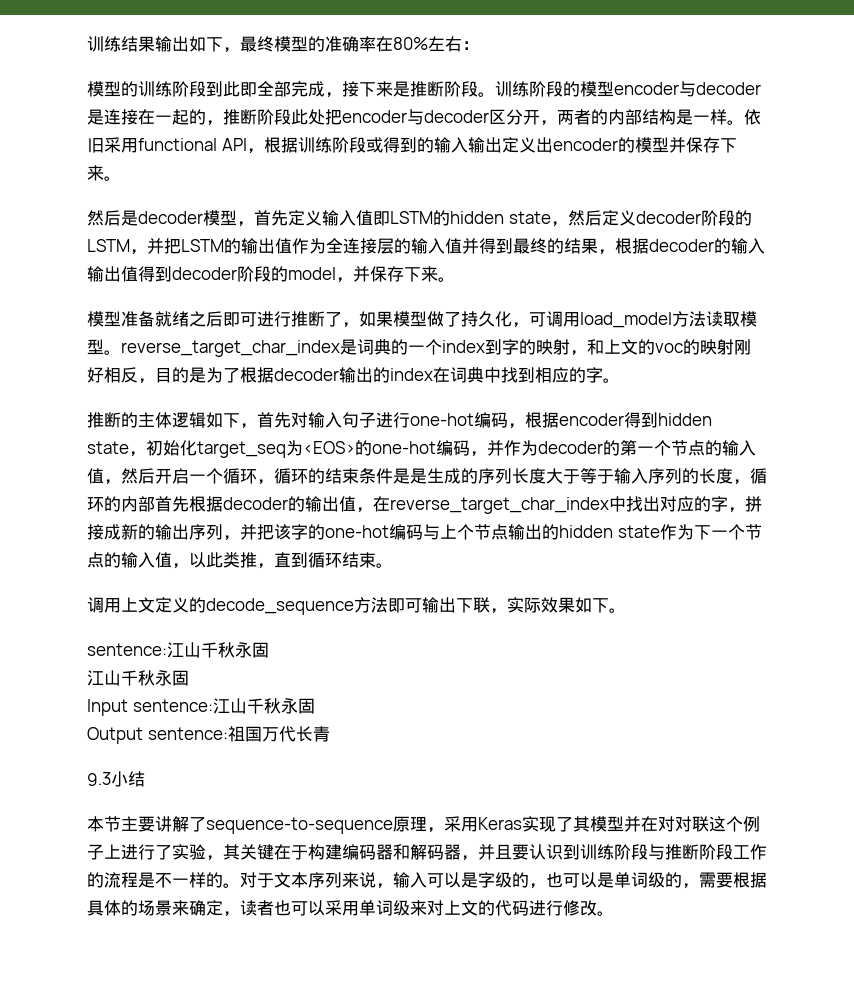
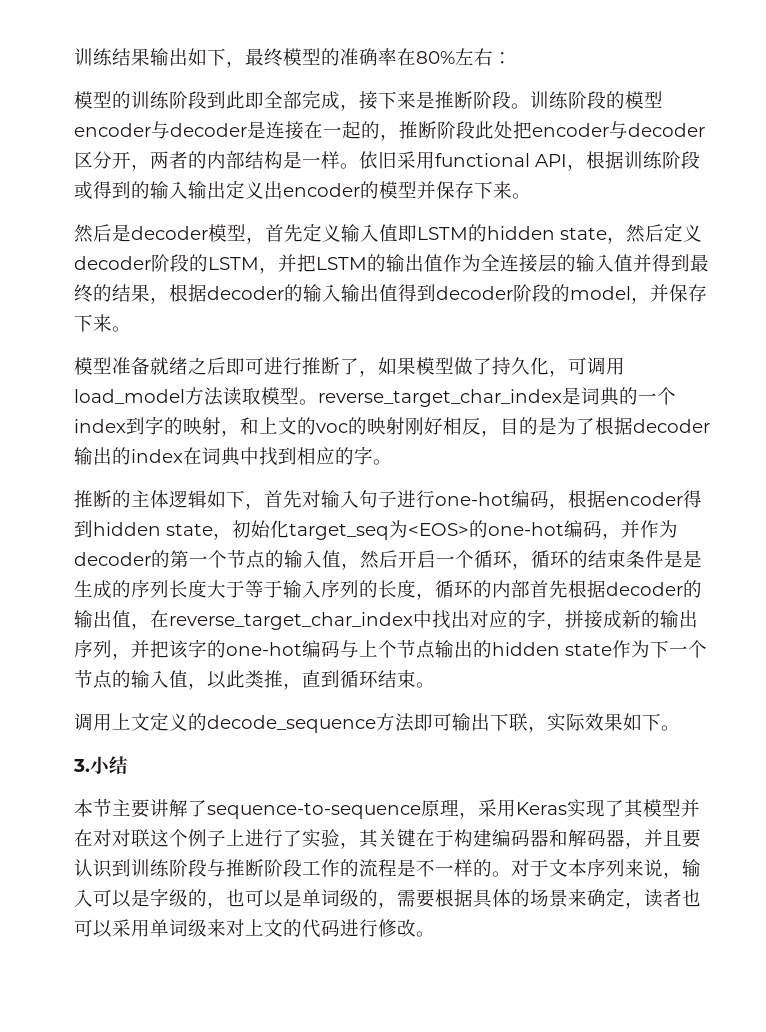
  调用上文定义的decode_sequence方法即可输出下联，实际效果如下。
- sentence:江山千秋永固
- 江山千秋永固
- Input sentence:江山千秋永固
- Output sentence:祖国万代长青
- 9.3小结
+ 3.小结

